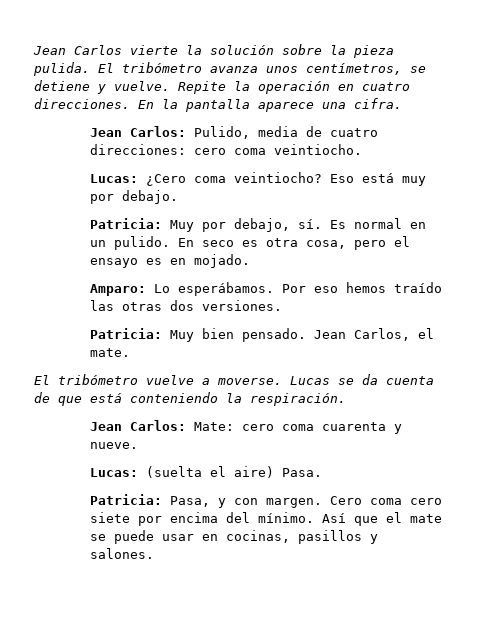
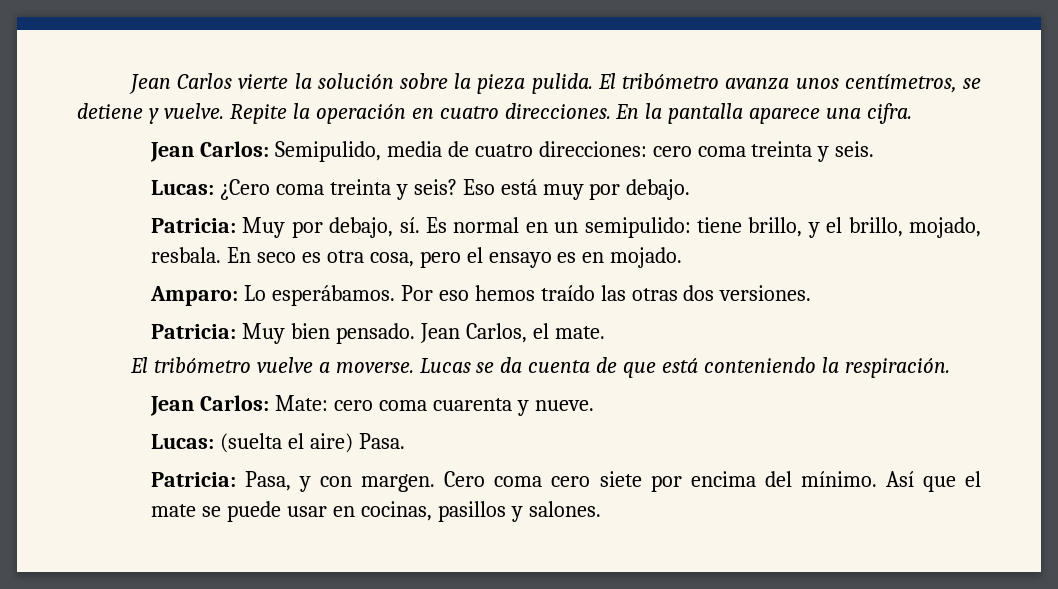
- Jean Carlos: Pulido, media de cuatro direcciones: cero coma veintiocho.
+ Jean Carlos: Semipulido, media de cuatro direcciones: cero coma treinta y seis.
- Lucas: ¿Cero coma veintiocho?
+ Lucas: ¿Cero coma treinta y seis?
- Es normal en un pulido.
+ Es normal en un semipulido: tiene brillo, y el brillo, mojado, resbala.

